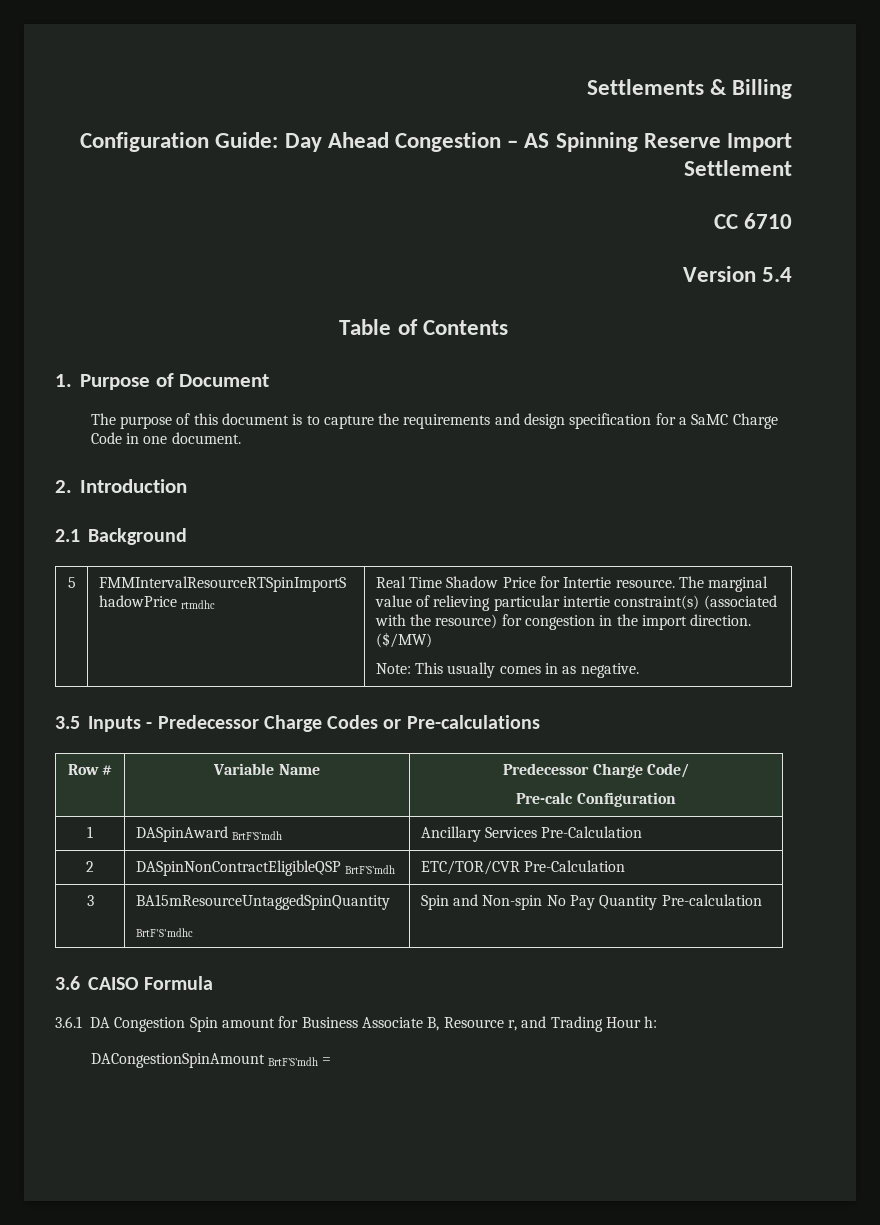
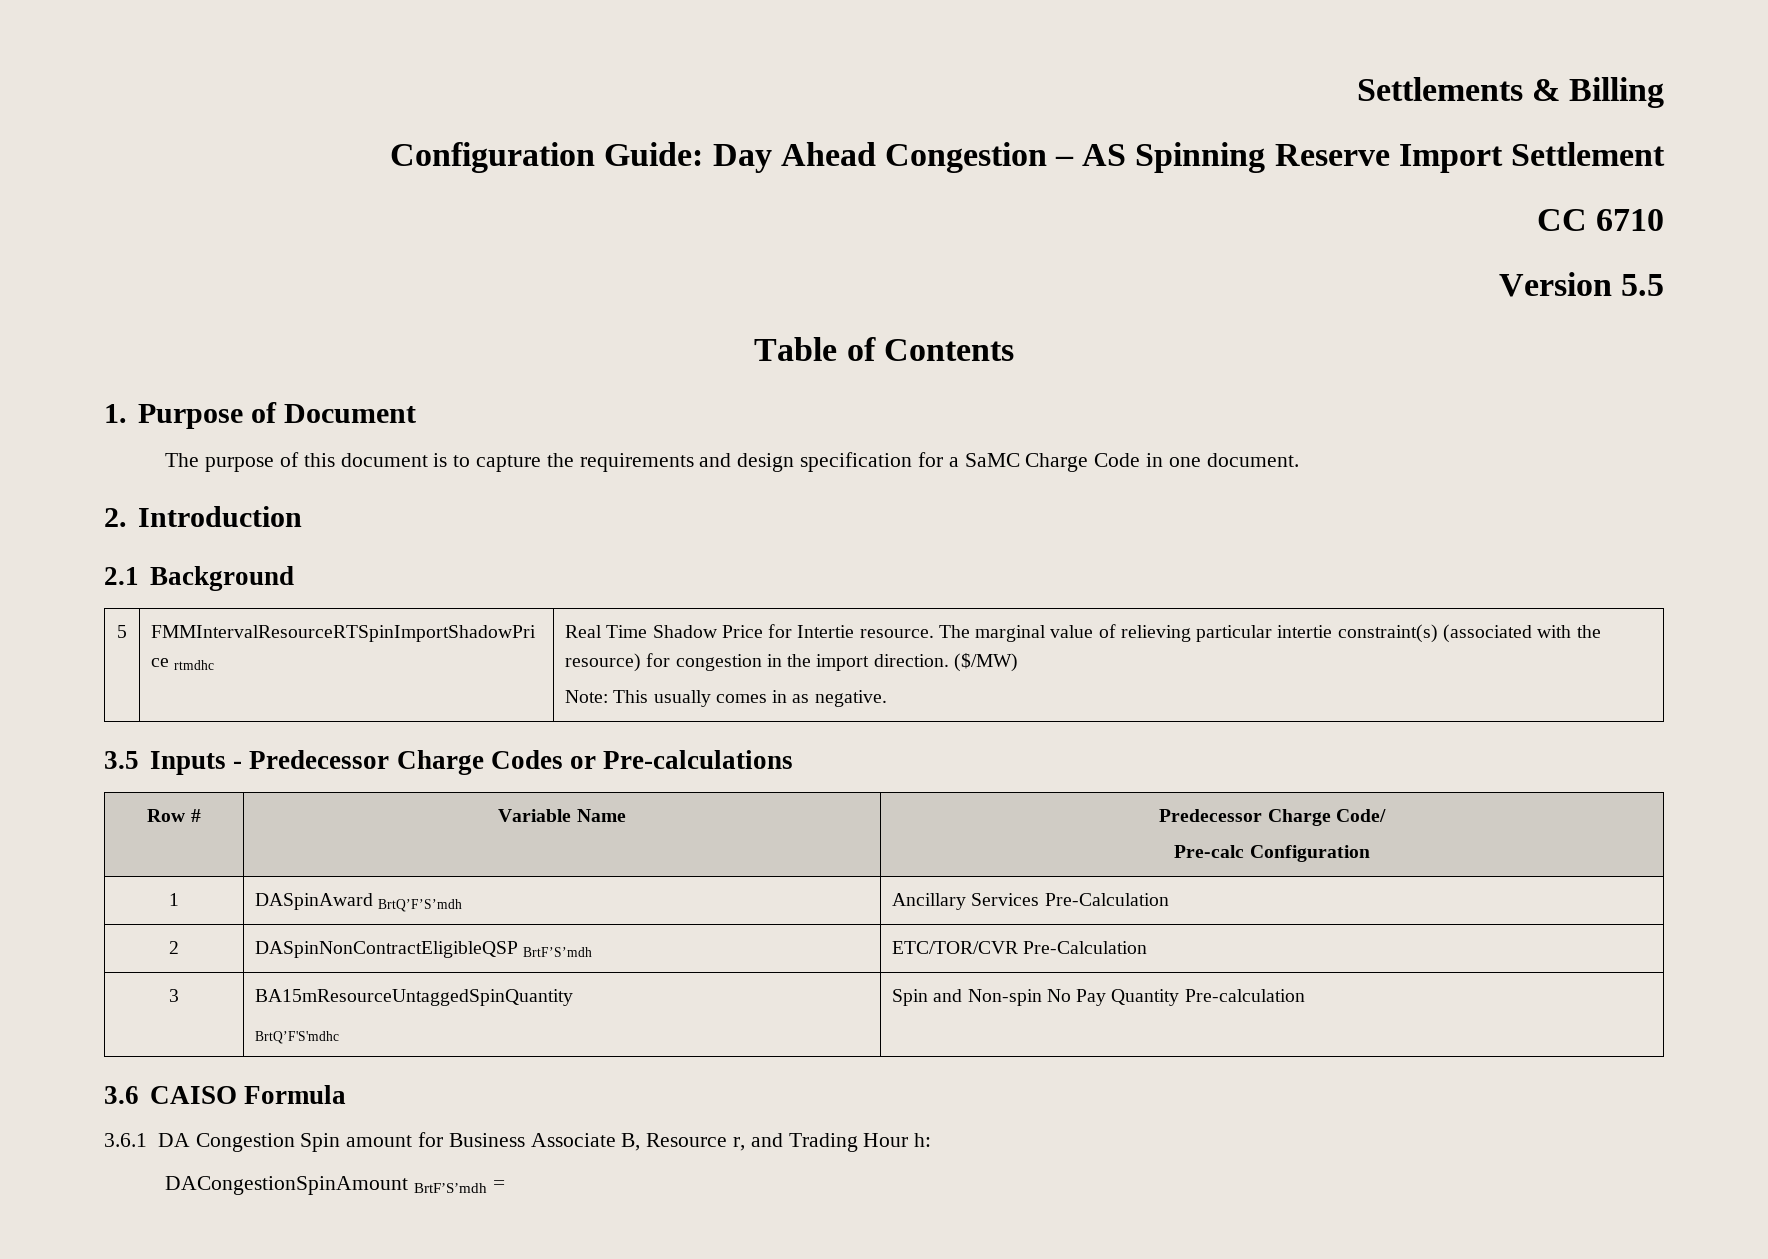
- Version 5.4
+ Version 5.5
- 1 | DASpinAward BrtF’S’mdh | Ancillary Services Pre-Calculation
+ 1 | DASpinAward BrtQ’F’S’mdh | Ancillary Services Pre-Calculation
  3 | BA15mResourceUntaggedSpinQuantity
- BrtF'S'mdhc | Spin and Non-spin No Pay Quantity Pre-calculation
+ BrtQ’F'S'mdhc | Spin and Non-spin No Pay Quantity Pre-calculation

